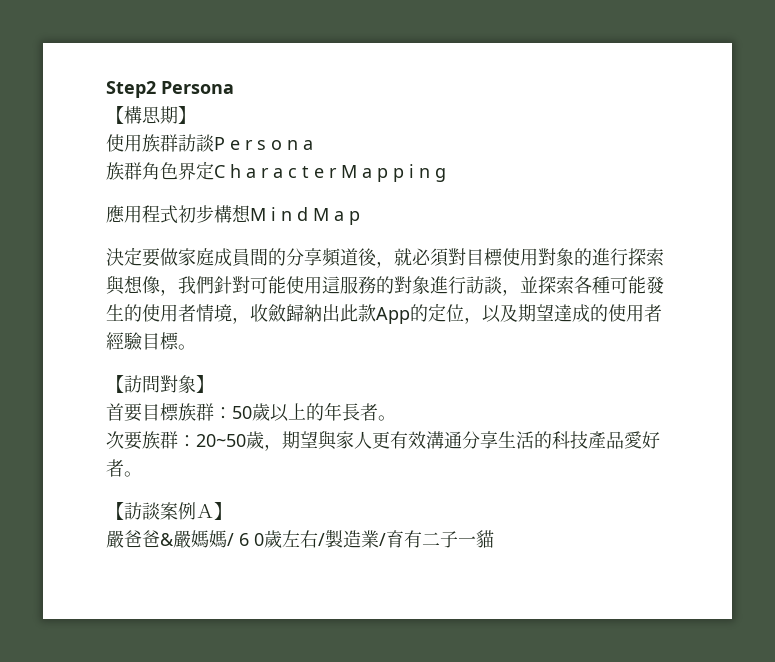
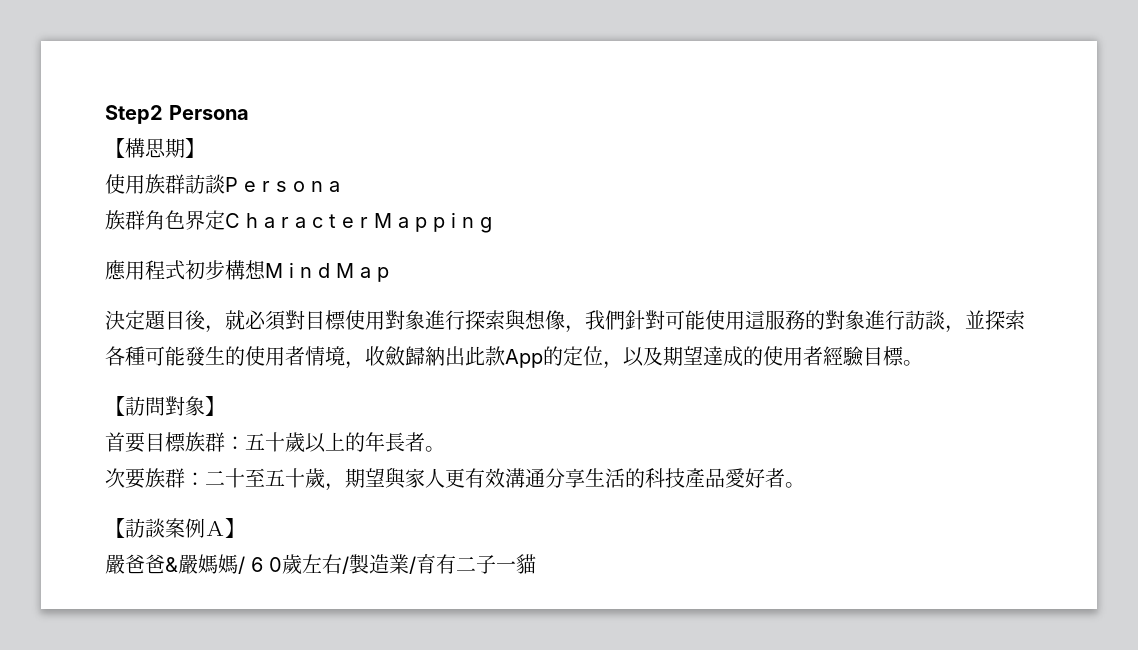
- 決定要做家庭成員間的分享頻道後，就必須對目標使用對象的進行探索與想像，我們針對可能使用這服務的對象進行訪談，並探索各種可能發生的使用者情境，收斂歸納出此款App的定位，以及期望達成的使用者經驗目標。
+ 決定題目後，就必須對目標使用對象進行探索與想像，我們針對可能使用這服務的對象進行訪談，並探索各種可能發生的使用者情境，收斂歸納出此款App的定位，以及期望達成的使用者經驗目標。
- 首要目標族群：50歲以上的年長者。
+ 首要目標族群：五十歲以上的年長者。
- 次要族群：20~50歲，期望與家人更有效溝通分享生活的科技產品愛好者。
+ 次要族群：二十至五十歲，期望與家人更有效溝通分享生活的科技產品愛好者。

